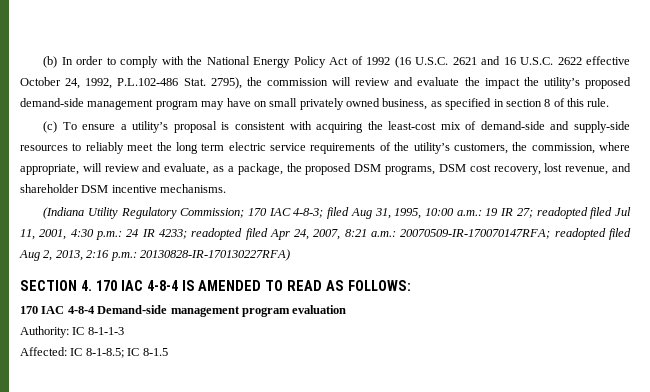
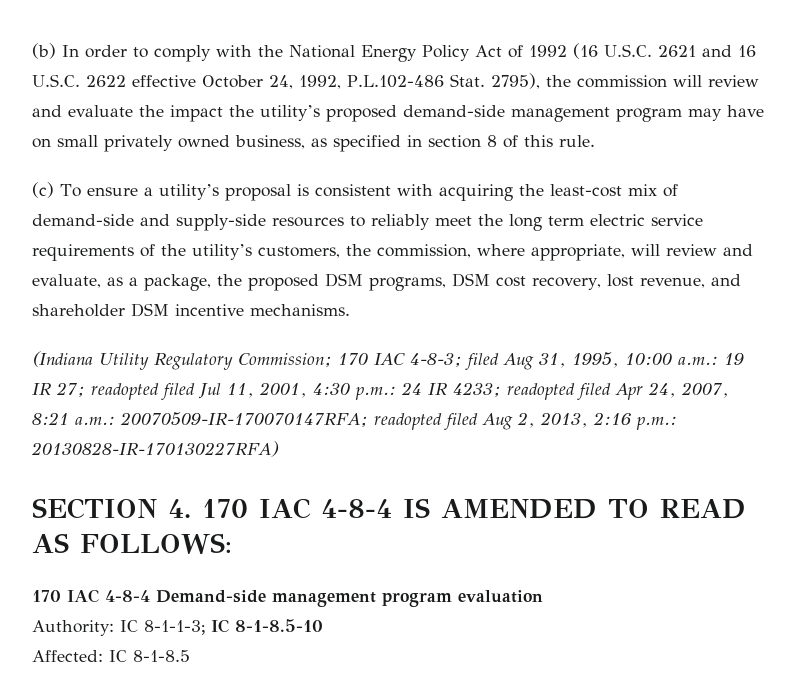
- Authority: IC 8-1-1-3
+ Authority: IC 8-1-1-3; IC 8-1-8.5-10
- Affected: IC 8-1-8.5; IC 8-1.5
+ Affected: IC 8-1-8.5

